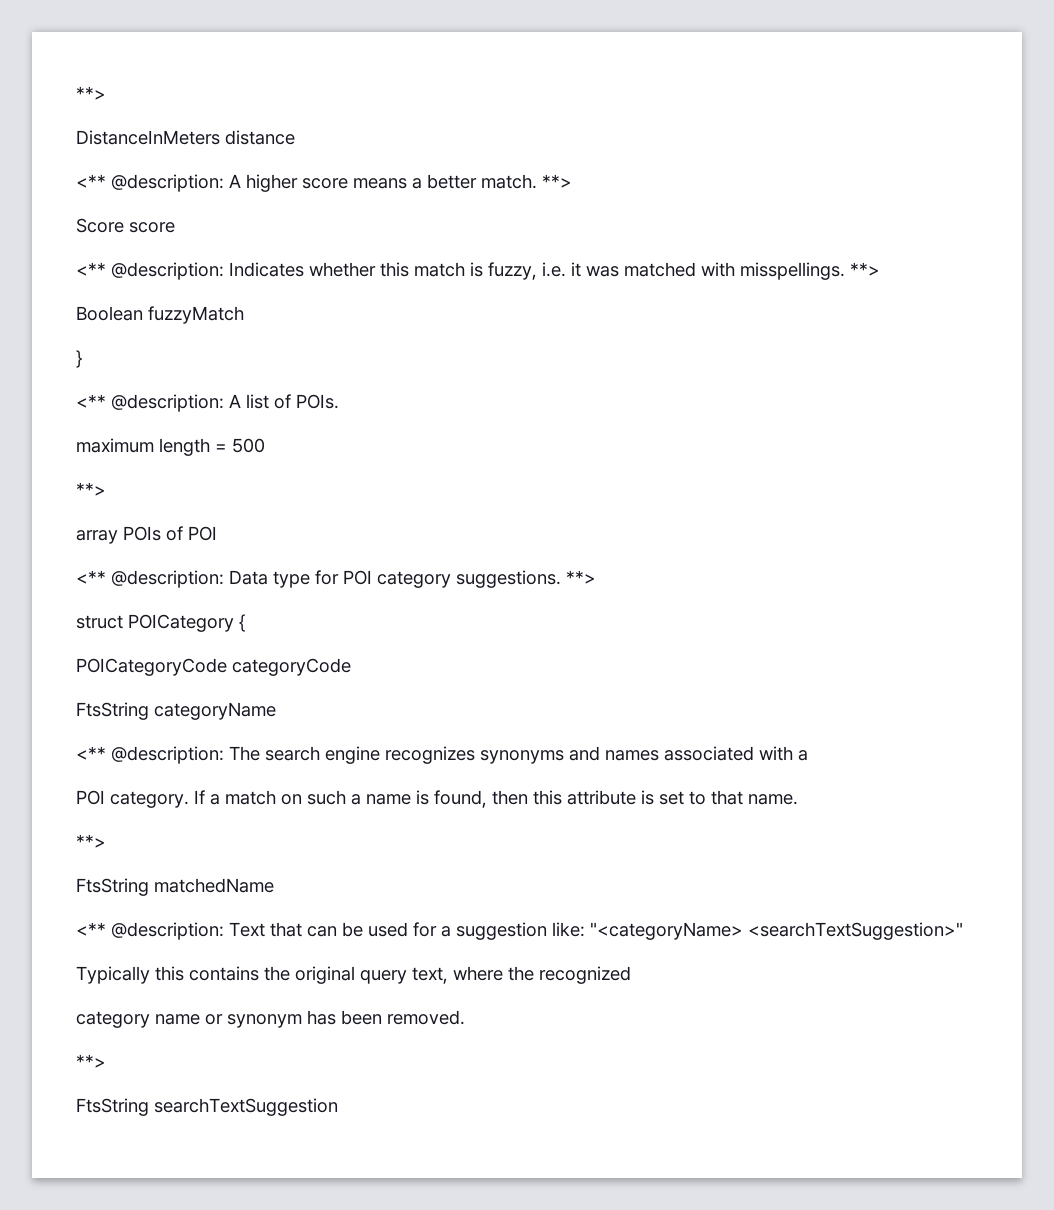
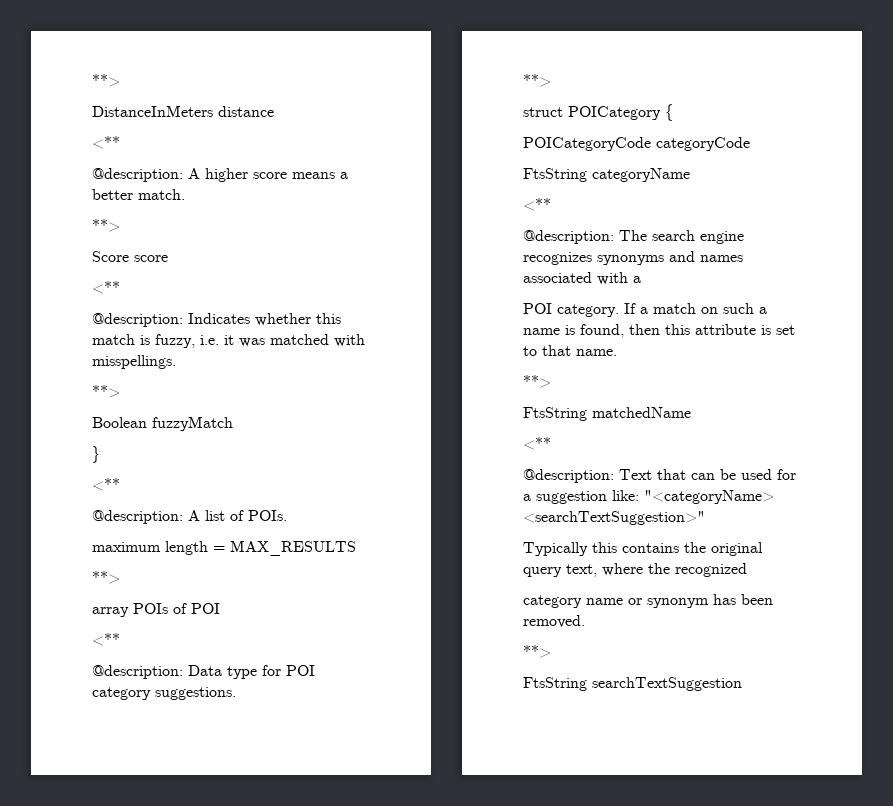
  DistanceInMeters distance
- <** @description: A higher score means a better match. **>
+ <**
+ @description: A higher score means a better match.
+ **>
  Score score
- <** @description: Indicates whether this match is fuzzy, i.e. it was matched with misspellings. **>
+ <**
+ @description: Indicates whether this match is fuzzy, i.e. it was matched with misspellings.
+ **>
  }
- <** @description: A list of POIs.
+ <**
+ @description: A list of POIs.
- maximum length = 500
+ maximum length = MAX_RESULTS
  array POIs of POI
- <** @description: Data type for POI category suggestions. **>
+ <**
+ @description: Data type for POI category suggestions.
+ **>
  FtsString categoryName
- <** @description: The search engine recognizes synonyms and names associated with a
+ <**
+ @description: The search engine recognizes synonyms and names associated with a
  FtsString matchedName
- <** @description: Text that can be used for a suggestion like: "<categoryName> <searchTextSuggestion>"
+ <**
+ @description: Text that can be used for a suggestion like: "<categoryName> <searchTextSuggestion>"

